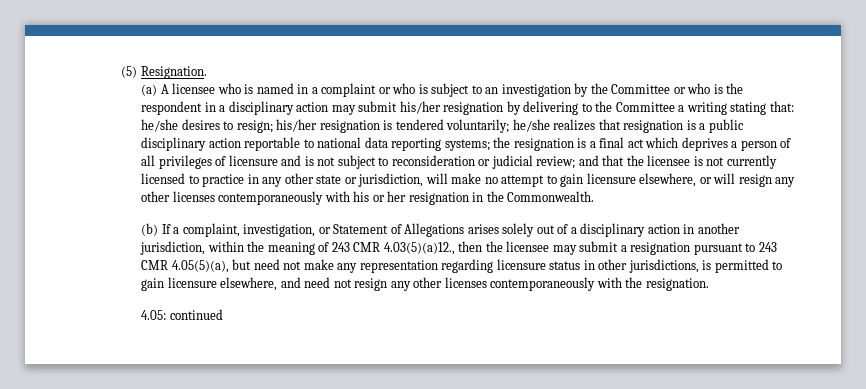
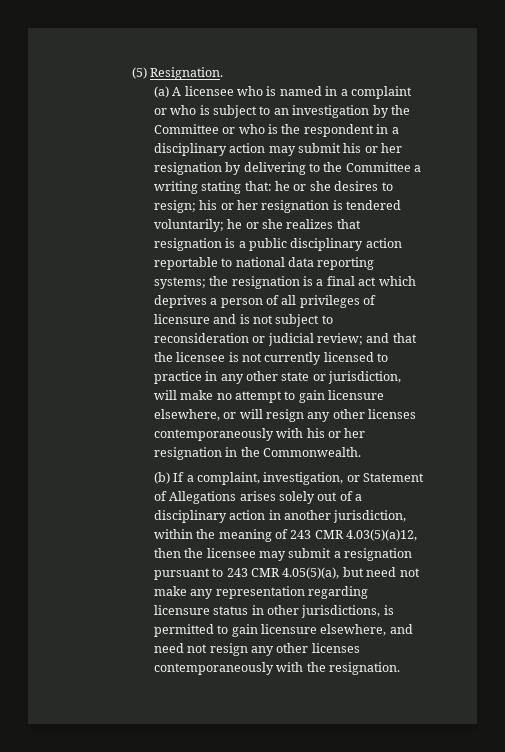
- (a) A licensee who is named in a complaint or who is subject to an investigation by the Committee or who is the respondent in a disciplinary action may submit his/her resignation by delivering to the Committee a writing stating that:
+ (a) A licensee who is named in a complaint or who is subject to an investigation by the Committee or who is the respondent in a disciplinary action may submit his or her resignation by delivering to the Committee a writing stating that:
- he/she desires to resign; his/her resignation is tendered voluntarily;
+ he or she desires to resign; his or her resignation is tendered voluntarily;
- he/she realizes that resignation is a public disciplinary action reportable to national data reporting systems;
+ he or she realizes that resignation is a public disciplinary action reportable to national data reporting systems;
- (b) If a complaint, investigation, or Statement of Allegations arises solely out of a disciplinary action in another jurisdiction, within the meaning of 243 CMR 4.03(5)(a)12., then the licensee may submit a resignation pursuant to 243 CMR 4.05(5)(a), but need not make any representation regarding licensure status in other jurisdictions, is permitted to gain licensure elsewhere, and need not resign any other licenses contemporaneously with the resignation.
+ (b) If a complaint, investigation, or Statement of Allegations arises solely out of a disciplinary action in another jurisdiction, within the meaning of 243 CMR 4.03(5)(a)12, then the licensee may submit a resignation pursuant to 243 CMR 4.05(5)(a), but need not make any representation regarding licensure status in other jurisdictions, is permitted to gain licensure elsewhere, and need not resign any other licenses contemporaneously with the resignation.
- 4.05: continued

